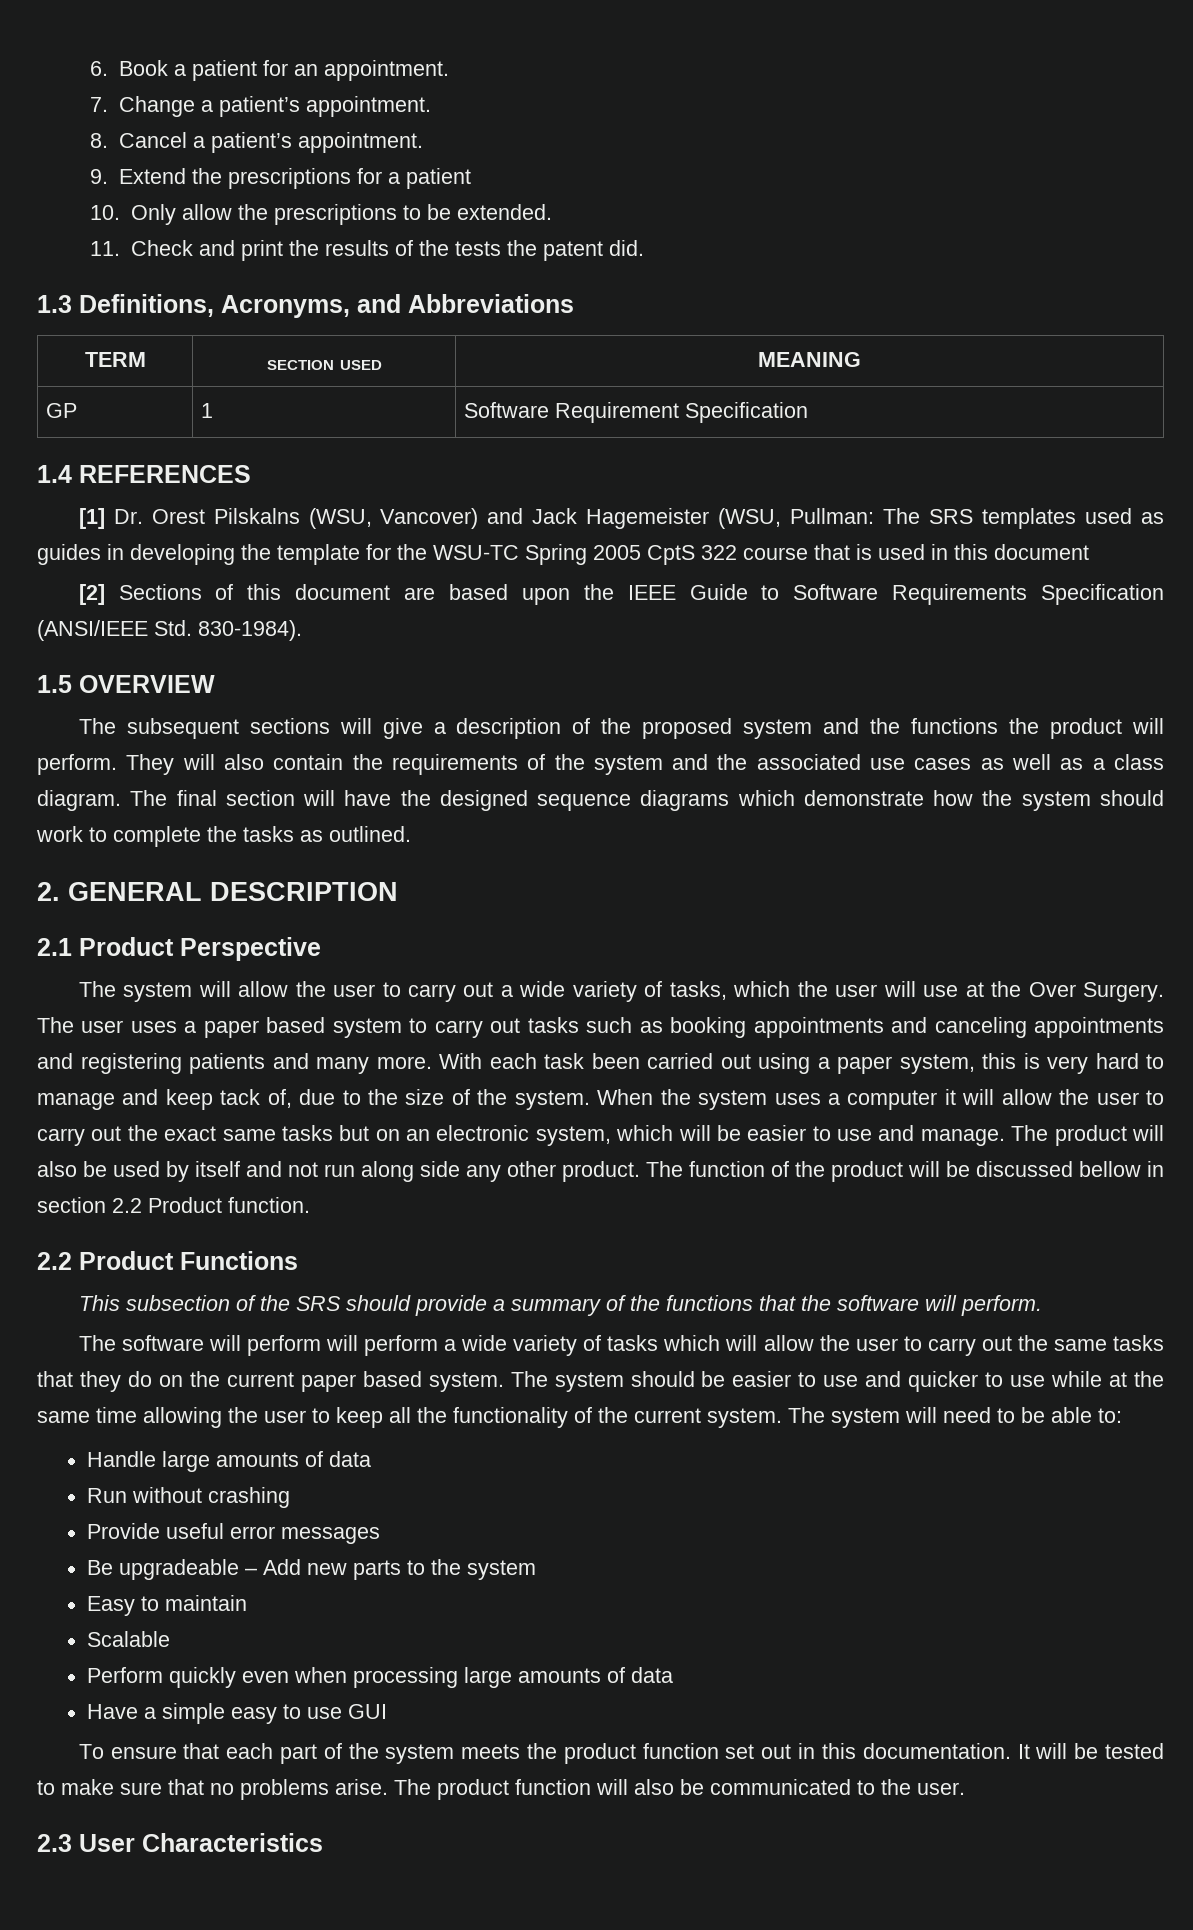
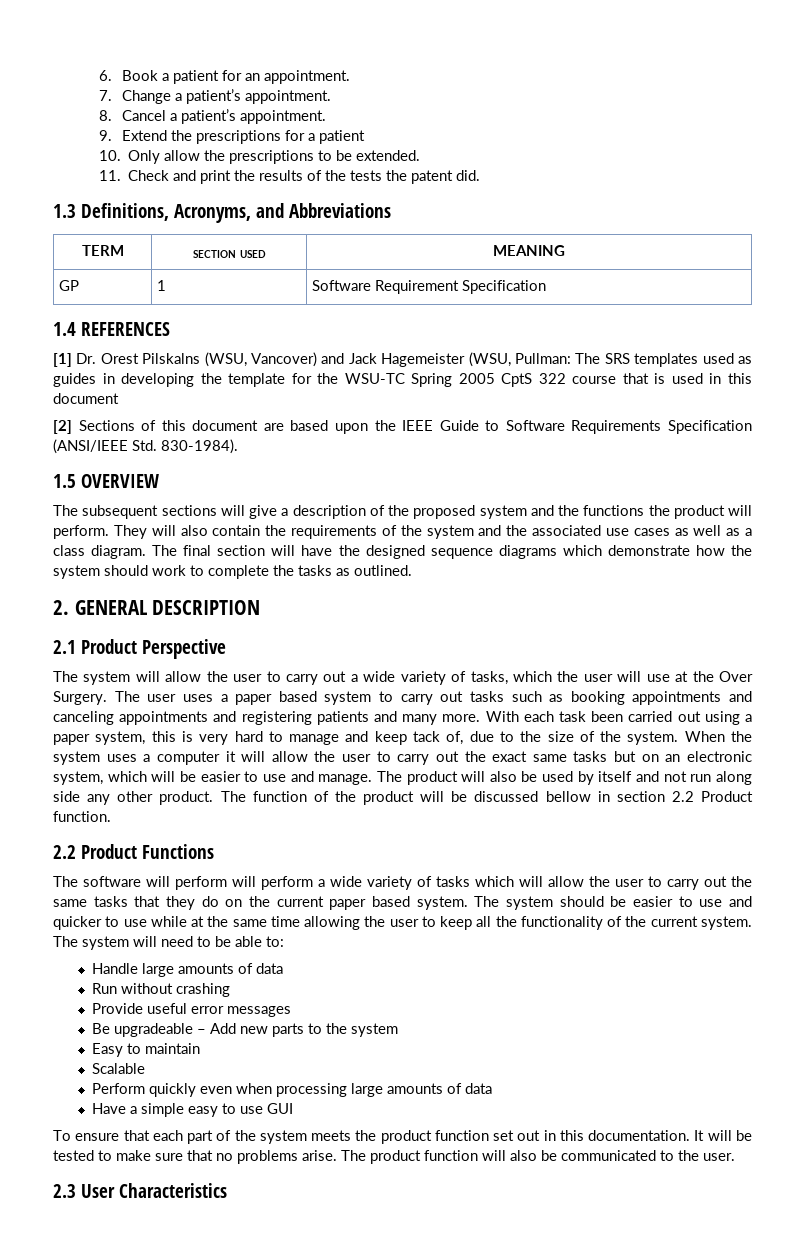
- This subsection of the SRS should provide a summary of the functions that the software will perform.

